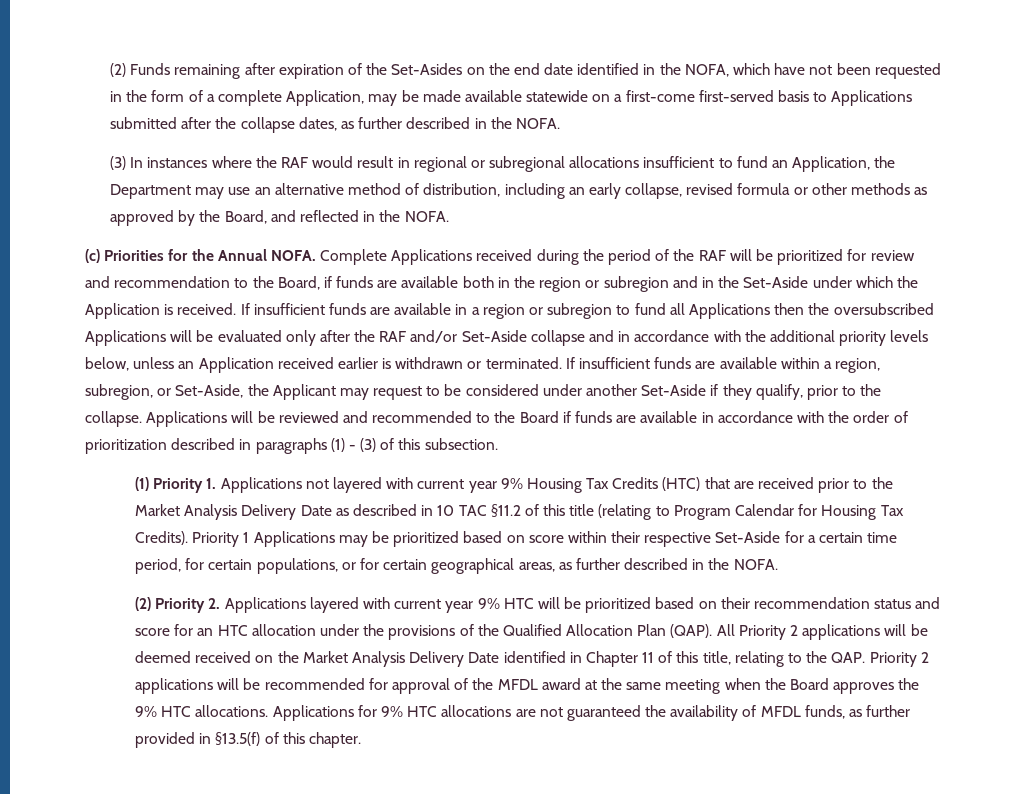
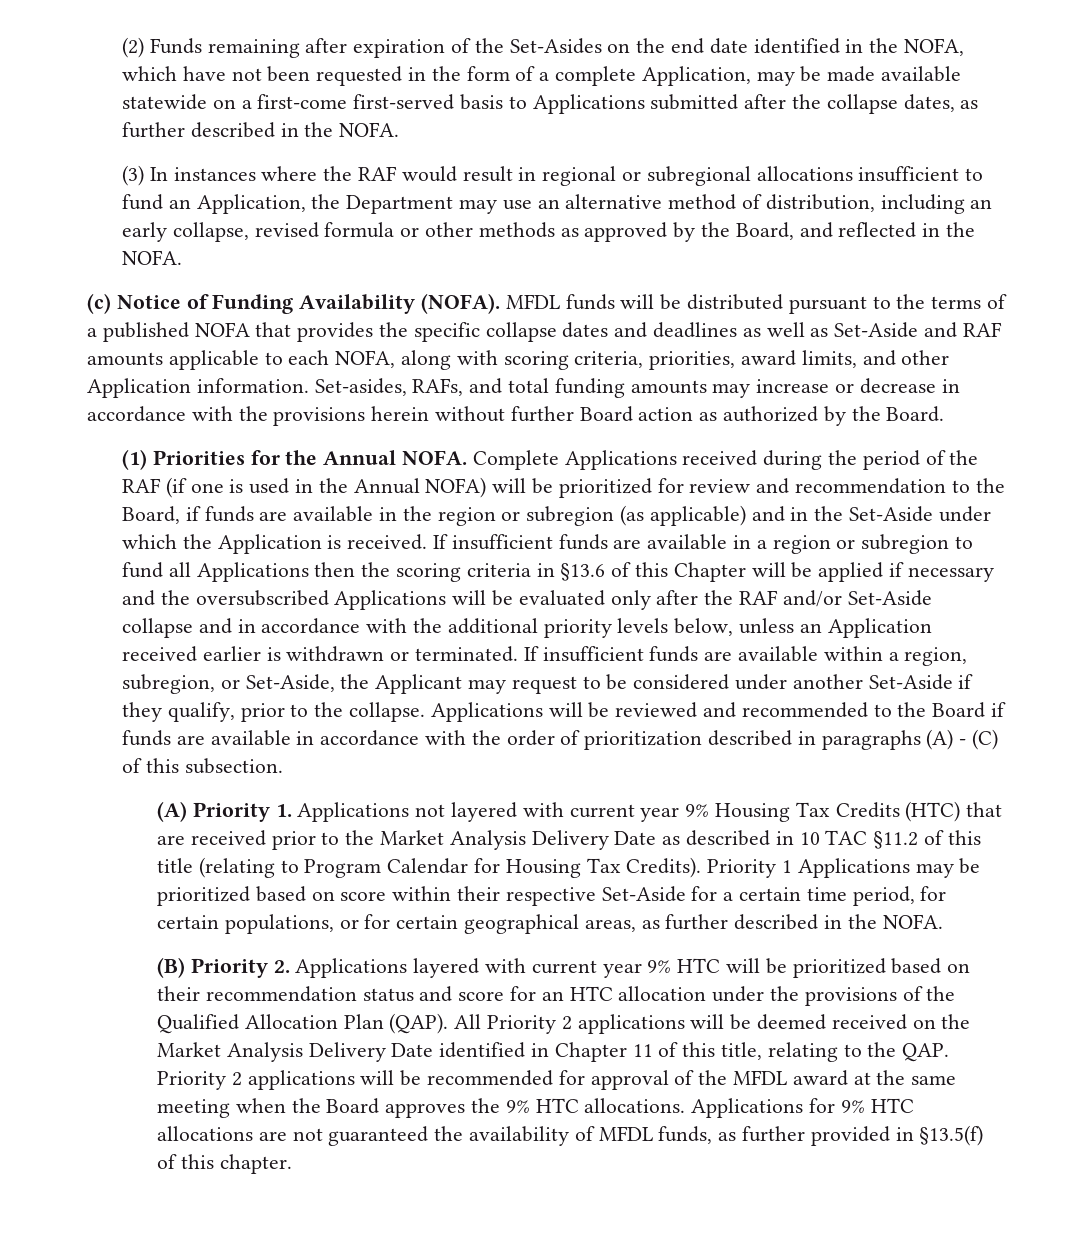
- (c) Priorities for the Annual NOFA.
+ (c) Notice of Funding Availability (NOFA). MFDL funds will be distributed pursuant to the terms of a published NOFA that provides the specific collapse dates and deadlines as well as Set-Aside and RAF amounts applicable to each NOFA, along with scoring criteria, priorities, award limits, and other Application information. Set-asides, RAFs, and total funding amounts may increase or decrease in accordance with the provisions herein without further Board action as authorized by the Board.
+ (1) Priorities for the Annual NOFA.
- Complete Applications received during the period of the RAF will be prioritized for review and recommendation to the Board, if funds are available both in the region or subregion and in the Set-Aside under which the Application is received.
+ Complete Applications received during the period of the RAF (if one is used in the Annual NOFA) will be prioritized for review and recommendation to the Board, if funds are available in the region or subregion (as applicable) and in the Set-Aside under which the Application is received.
- If insufficient funds are available in a region or subregion to fund all Applications then the oversubscribed Applications will be evaluated only after the RAF and/or Set-Aside collapse and in accordance with the additional priority levels below, unless an Application received earlier is withdrawn or terminated.
+ If insufficient funds are available in a region or subregion to fund all Applications then the scoring criteria in §13.6 of this Chapter will be applied if necessary and the oversubscribed Applications will be evaluated only after the RAF and/or Set-Aside collapse and in accordance with the additional priority levels below, unless an Application received earlier is withdrawn or terminated.
- Applications will be reviewed and recommended to the Board if funds are available in accordance with the order of prioritization described in paragraphs (1) - (3) of this subsection.
+ Applications will be reviewed and recommended to the Board if funds are available in accordance with the order of prioritization described in paragraphs (A) - (C) of this subsection.
- (1) Priority 1. Applications not layered with current year 9% Housing Tax Credits (HTC) that are received prior to the Market Analysis Delivery Date as described in 10 TAC §11.2 of this title (relating to Program Calendar for Housing Tax Credits).
+ (A) Priority 1. Applications not layered with current year 9% Housing Tax Credits (HTC) that are received prior to the Market Analysis Delivery Date as described in 10 TAC §11.2 of this title (relating to Program Calendar for Housing Tax Credits).
- (2) Priority 2. Applications layered with current year 9% HTC will be prioritized based on their recommendation status and score for an HTC allocation under the provisions of the Qualified Allocation Plan (QAP).
+ (B) Priority 2. Applications layered with current year 9% HTC will be prioritized based on their recommendation status and score for an HTC allocation under the provisions of the Qualified Allocation Plan (QAP).

